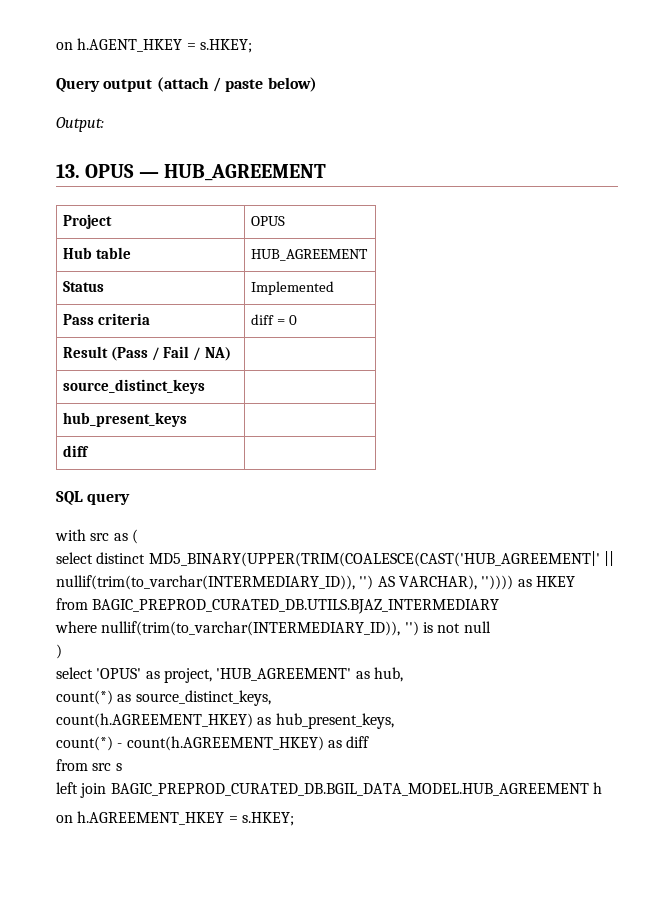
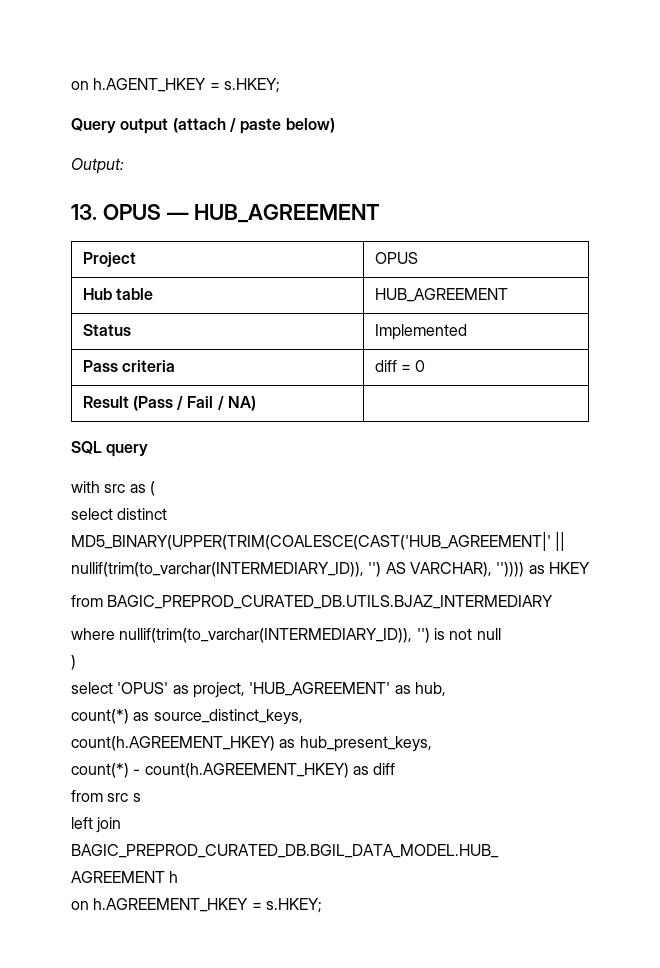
- source_distinct_keys |
- hub_present_keys |
- diff |

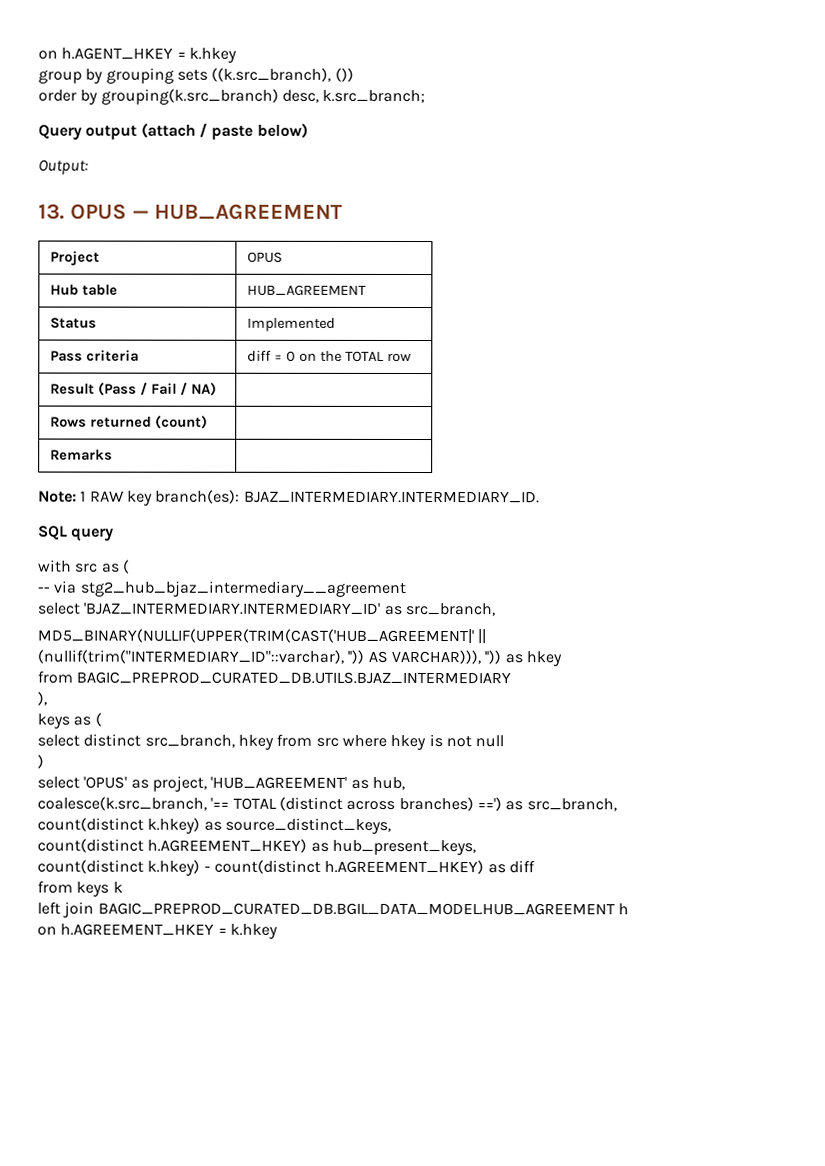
- on h.AGENT_HKEY = s.HKEY;
+ on h.AGENT_HKEY = k.hkey
+ group by grouping sets ((k.src_branch), ())
+ order by grouping(k.src_branch) desc, k.src_branch;
- Pass criteria | diff = 0
+ Pass criteria | diff = 0 on the TOTAL row
+ Rows returned (count) |
+ Remarks |
+ Note: 1 RAW key branch(es): BJAZ_INTERMEDIARY.INTERMEDIARY_ID.
- select distinct MD5_BINARY(UPPER(TRIM(COALESCE(CAST('HUB_AGREEMENT|' || nullif(trim(to_varchar(INTERMEDIARY_ID)), '') AS VARCHAR), '')))) as HKEY
+ -- via stg2_hub_bjaz_intermediary__agreement
+ select 'BJAZ_INTERMEDIARY.INTERMEDIARY_ID' as src_branch,
+ MD5_BINARY(NULLIF(UPPER(TRIM(CAST('HUB_AGREEMENT|' || (nullif(trim("INTERMEDIARY_ID"::varchar), '')) AS VARCHAR))), '')) as hkey
  from BAGIC_PREPROD_CURATED_DB.UTILS.BJAZ_INTERMEDIARY
- where nullif(trim(to_varchar(INTERMEDIARY_ID)), '') is not null
+ ),
+ keys as (
+ select distinct src_branch, hkey from src where hkey is not null
- count(*) as source_distinct_keys,
+ coalesce(k.src_branch, '== TOTAL (distinct across branches) ==') as src_branch,
+ count(distinct k.hkey) as source_distinct_keys,
- count(h.AGREEMENT_HKEY) as hub_present_keys,
+ count(distinct h.AGREEMENT_HKEY) as hub_present_keys,
- count(*) - count(h.AGREEMENT_HKEY) as diff
+ count(distinct k.hkey) - count(distinct h.AGREEMENT_HKEY) as diff
- from src s
+ from keys k
- on h.AGREEMENT_HKEY = s.HKEY;
+ on h.AGREEMENT_HKEY = k.hkey

